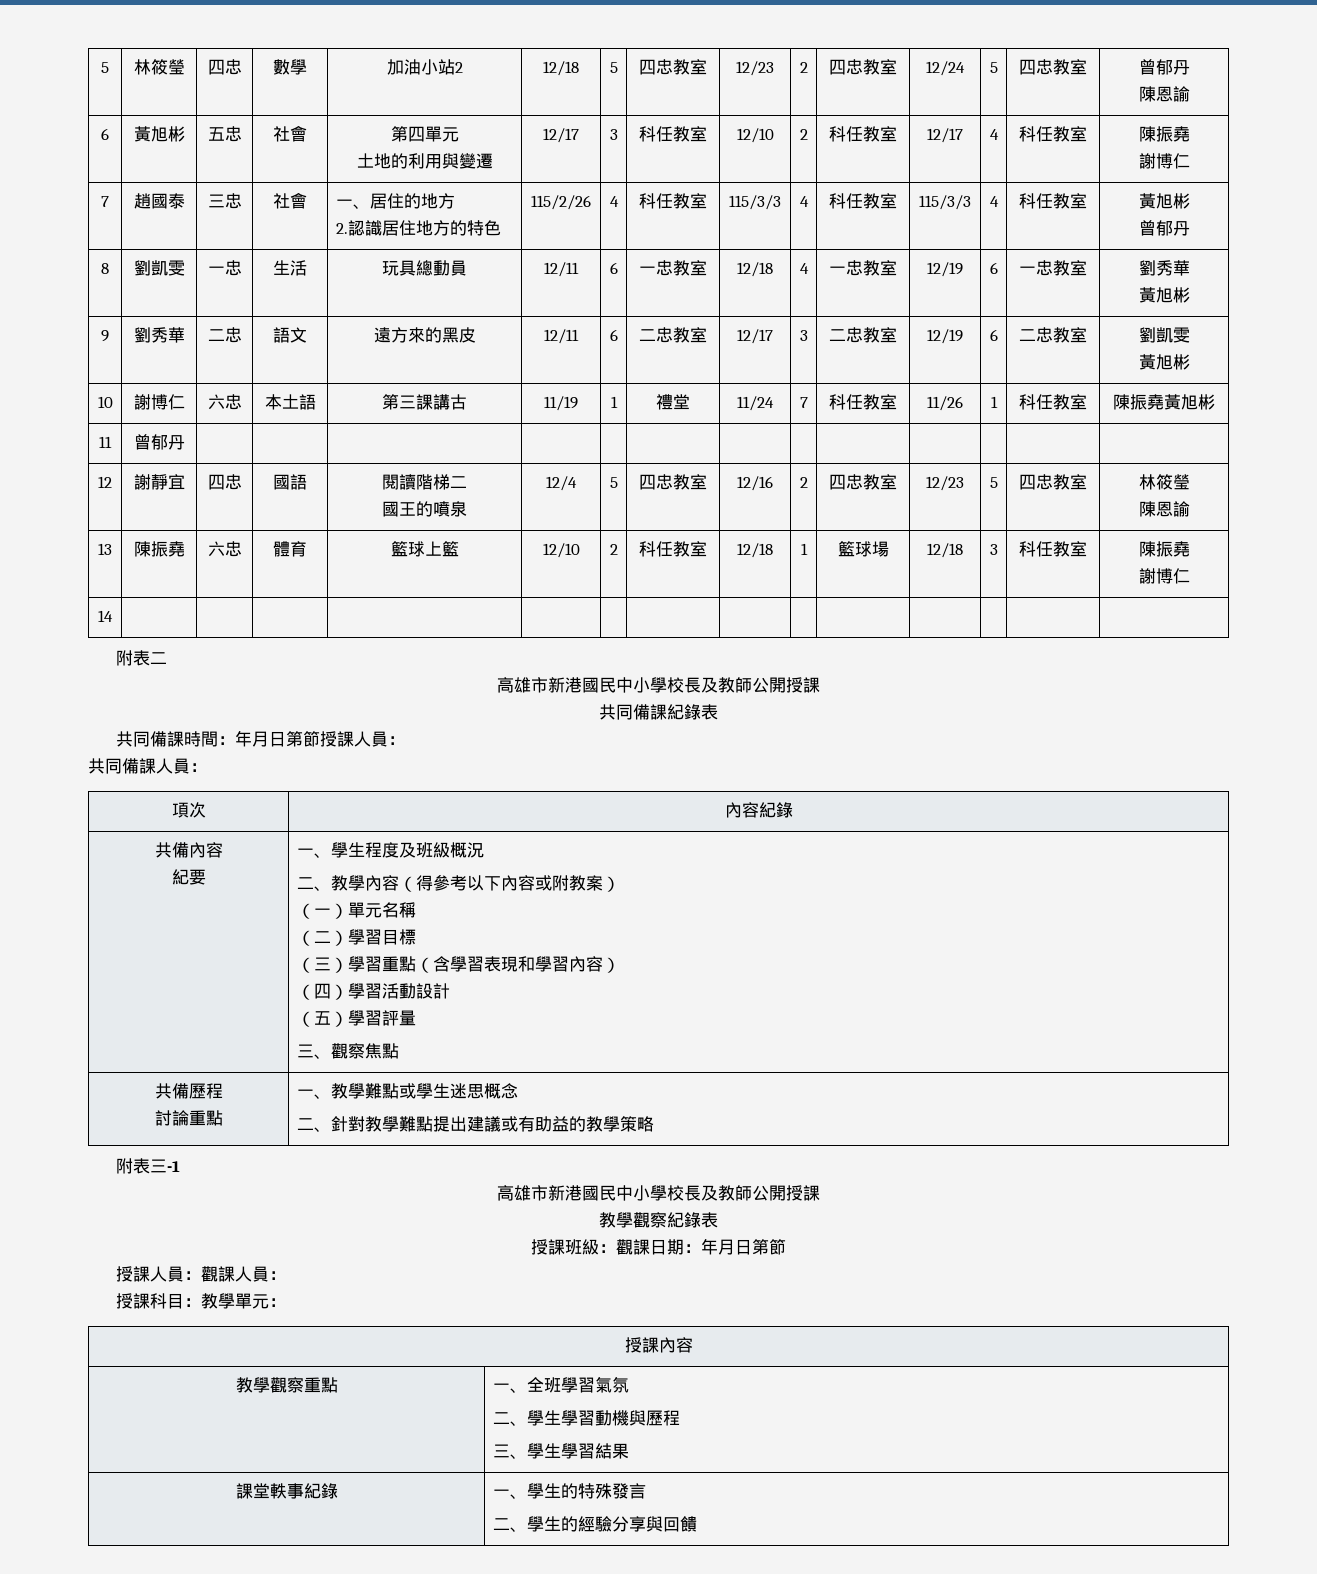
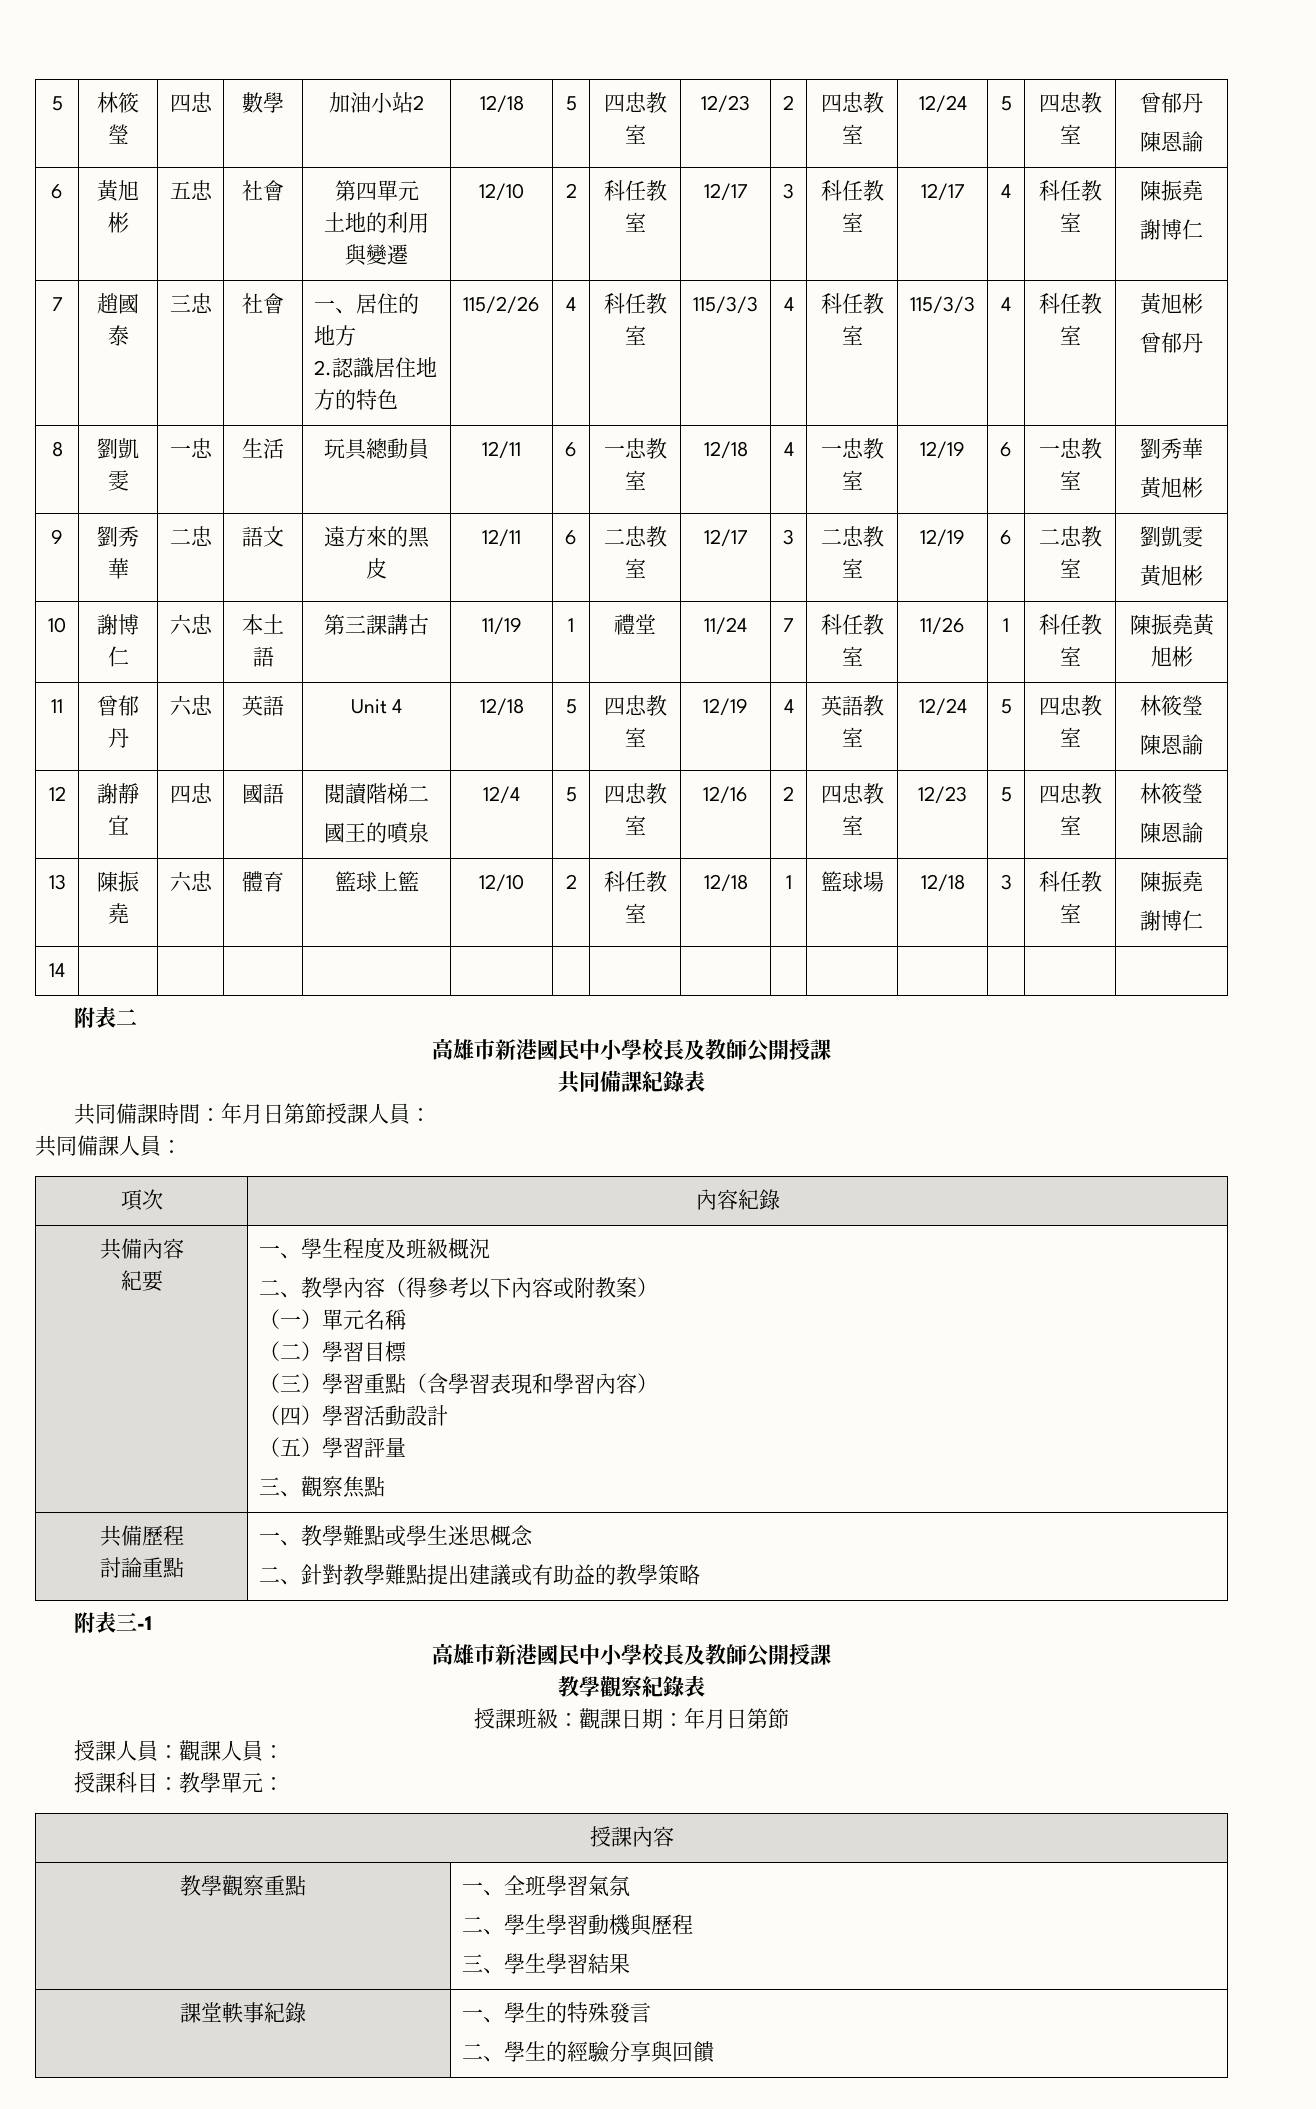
  6 | 黃旭彬 | 五忠 | 社會 | 第四單元
- 土地的利用與變遷 | 12/17 | 3 | 科任教室 | 12/10 | 2 | 科任教室 | 12/17 | 4 | 科任教室 | 陳振堯
+ 土地的利用與變遷 | 12/10 | 2 | 科任教室 | 12/17 | 3 | 科任教室 | 12/17 | 4 | 科任教室 | 陳振堯
- 11 | 曾郁丹 | | | | | | | | | | | | |
+ 11 | 曾郁丹 | 六忠 | 英語 | Unit 4 | 12/18 | 5 | 四忠教室 | 12/19 | 4 | 英語教室 | 12/24 | 5 | 四忠教室 | 林筱瑩
+ 陳恩諭

